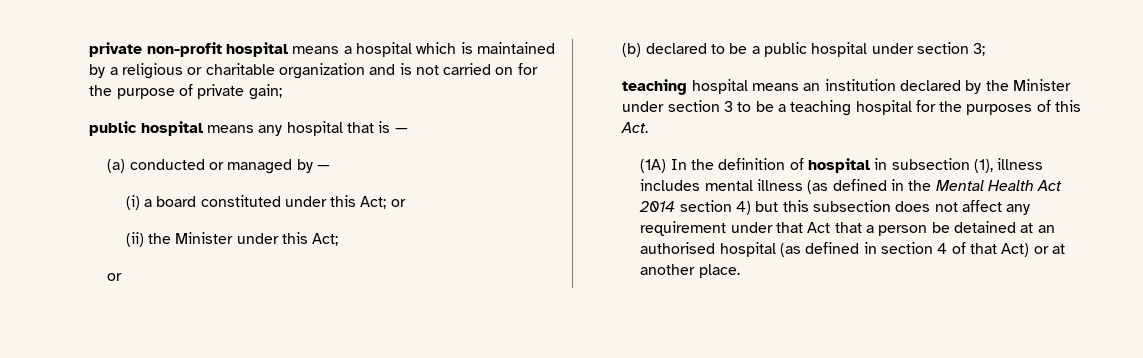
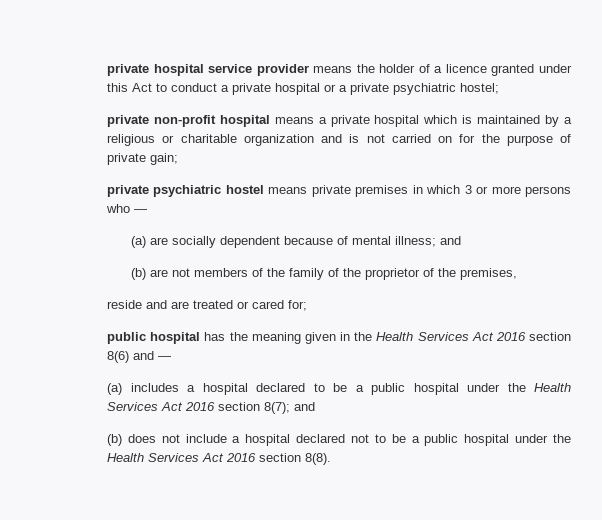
- private non-profit hospital means a hospital which is maintained by a religious or charitable organization and is not carried on for the purpose of private gain;
+ private hospital service provider means the holder of a licence granted under this Act to conduct a private hospital or a private psychiatric hostel;
+ private non-profit hospital means a private hospital which is maintained by a religious or charitable organization and is not carried on for the purpose of private gain;
- public hospital means any hospital that is —
- (a) conducted or managed by —
- (i) a board constituted under this Act; or
- (ii) the Minister under this Act;
- or
- (b) declared to be a public hospital under section 3;
- teaching hospital means an institution declared by the Minister under section 3 to be a teaching hospital for the purposes of this Act.
- (1A) In the definition of hospital in subsection (1), illness includes mental illness (as defined in the Mental Health Act 2014 section 4) but this subsection does not affect any requirement under that Act that a person be detained at an authorised hospital (as defined in section 4 of that Act) or at another place.
+ private psychiatric hostel means private premises in which 3 or more persons who —
+ (a) are socially dependent because of mental illness; and
+ (b) are not members of the family of the proprietor of the premises,
+ reside and are treated or cared for;
+ public hospital has the meaning given in the Health Services Act 2016 section 8(6) and —
+ (a) includes a hospital declared to be a public hospital under the Health Services Act 2016 section 8(7); and
+ (b) does not include a hospital declared not to be a public hospital under the Health Services Act 2016 section 8(8).

